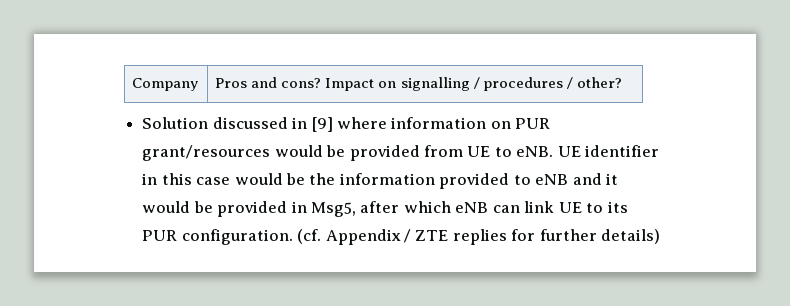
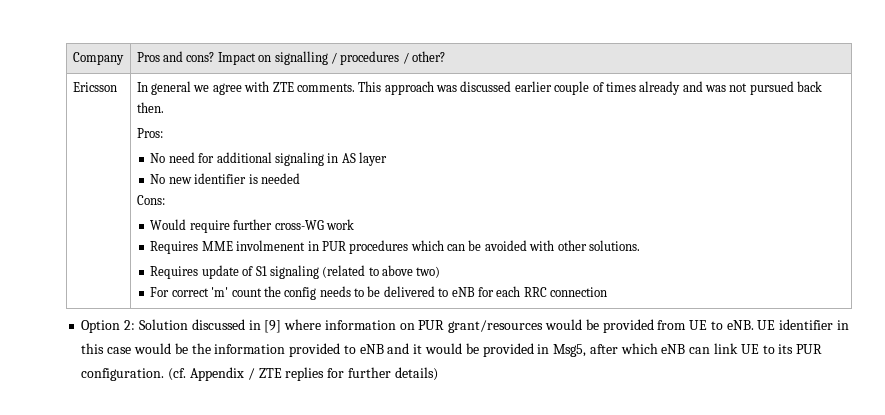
- Solution discussed in [9] where information on PUR grant/resources would be provided from UE to eNB.
+ Ericsson | In general we agree with ZTE comments. This approach was discussed earlier couple of times already and was not pursued back then.
+ Pros:
+ No need for additional signaling in AS layer
+ No new identifier is needed
+ Cons:
+ Would require further cross-WG work
+ Requires MME involmenent in PUR procedures which can be avoided with other solutions.
+ Requires update of S1 signaling (related to above two)
+ For correct 'm' count the config needs to be delivered to eNB for each RRC connection
+ Option 2: Solution discussed in [9] where information on PUR grant/resources would be provided from UE to eNB.

